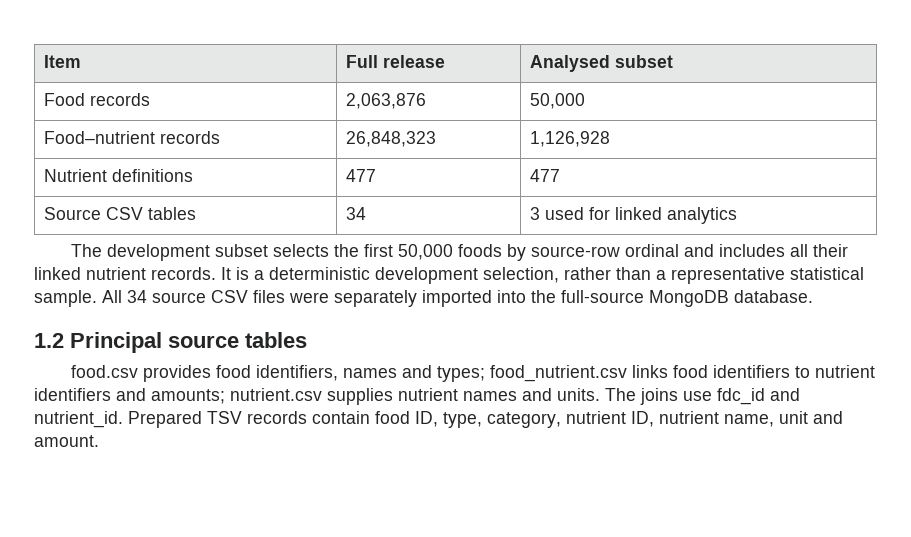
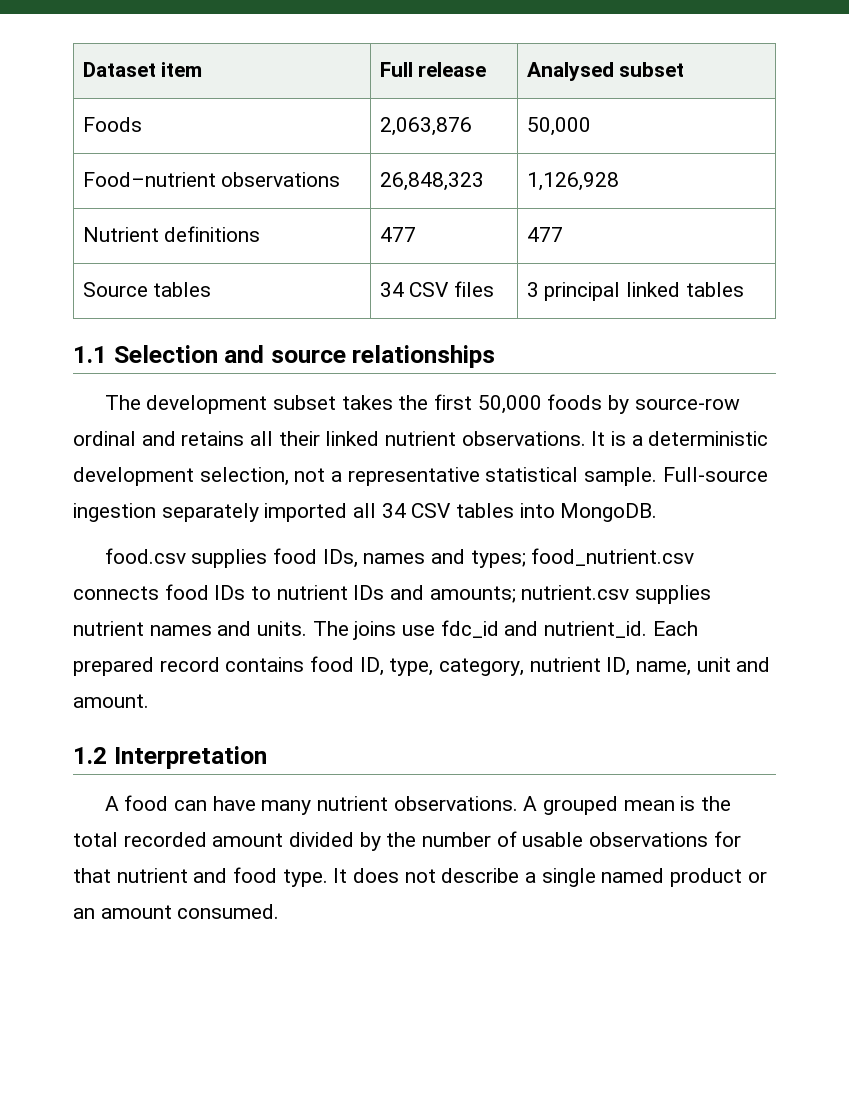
- Item | Full release | Analysed subset
+ Dataset item | Full release | Analysed subset
- Food records | 2,063,876 | 50,000
+ Foods | 2,063,876 | 50,000
- Food–nutrient records | 26,848,323 | 1,126,928
+ Food–nutrient observations | 26,848,323 | 1,126,928
- Source CSV tables | 34 | 3 used for linked analytics
+ Source tables | 34 CSV files | 3 principal linked tables
+ 1.1 Selection and source relationships
- The development subset selects the first 50,000 foods by source-row ordinal and includes all their linked nutrient records.
+ The development subset takes the first 50,000 foods by source-row ordinal and retains all their linked nutrient observations.
- It is a deterministic development selection, rather than a representative statistical sample.
+ It is a deterministic development selection, not a representative statistical sample.
- All 34 source CSV files were separately imported into the full-source MongoDB database.
- 1.2 Principal source tables
- food.csv provides food identifiers, names and types; food_nutrient.csv links food identifiers to nutrient identifiers and amounts; nutrient.csv supplies nutrient names and units.
+ Full-source ingestion separately imported all 34 CSV tables into MongoDB.
+ food.csv supplies food IDs, names and types; food_nutrient.csv connects food IDs to nutrient IDs and amounts; nutrient.csv supplies nutrient names and units.
- Prepared TSV records contain food ID, type, category, nutrient ID, nutrient name, unit and amount.
+ Each prepared record contains food ID, type, category, nutrient ID, name, unit and amount.
+ 1.2 Interpretation
+ A food can have many nutrient observations. A grouped mean is the total recorded amount divided by the number of usable observations for that nutrient and food type. It does not describe a single named product or an amount consumed.

